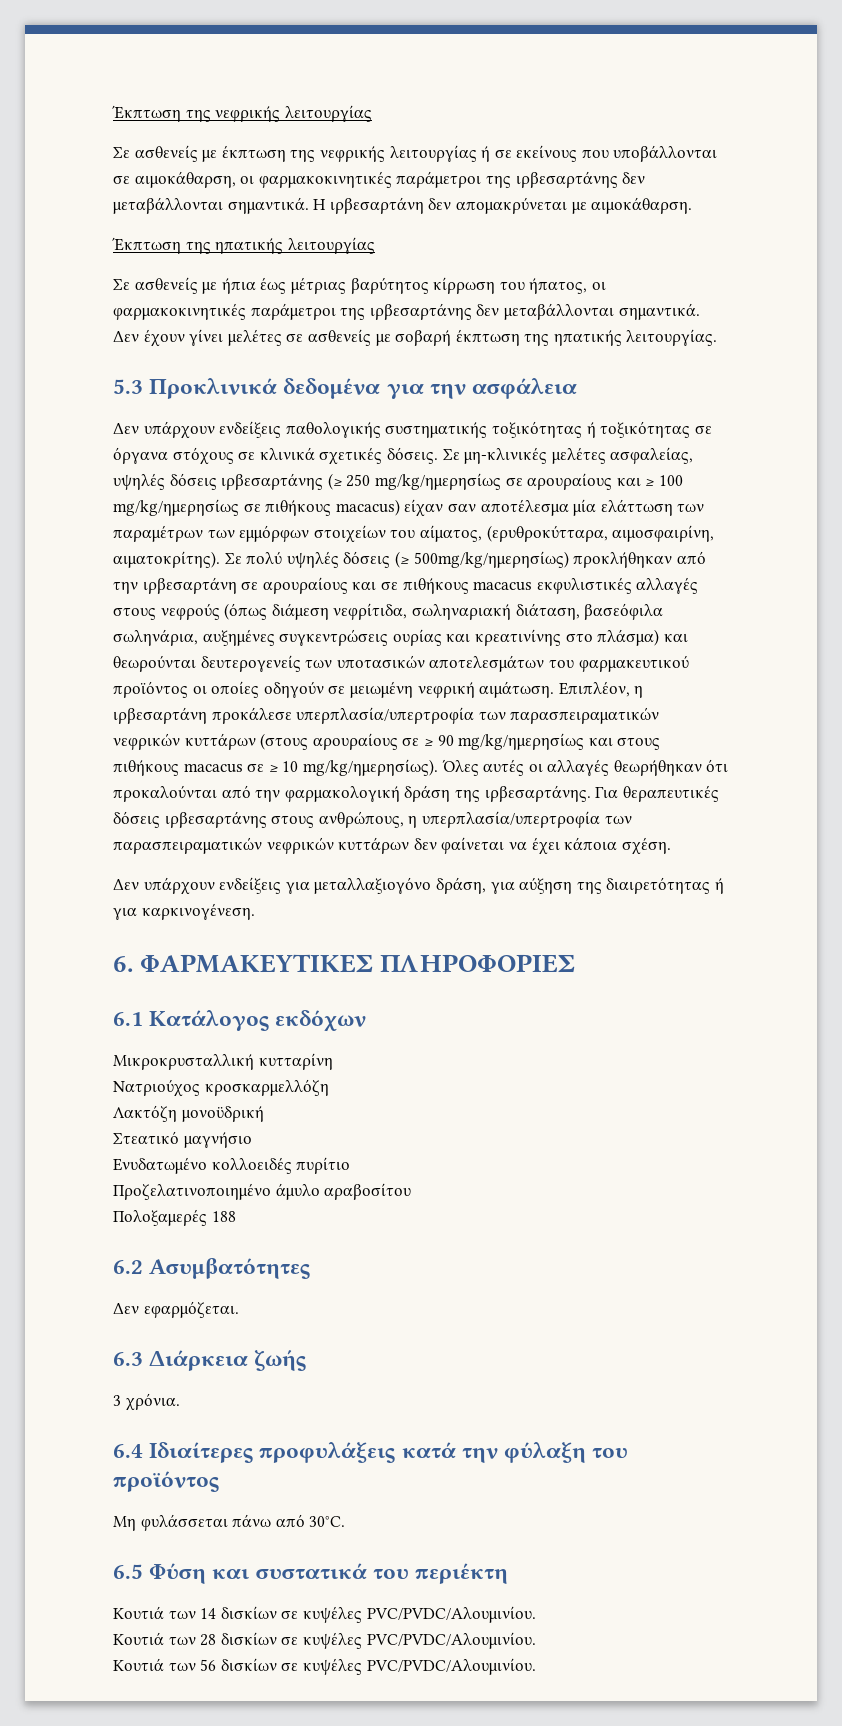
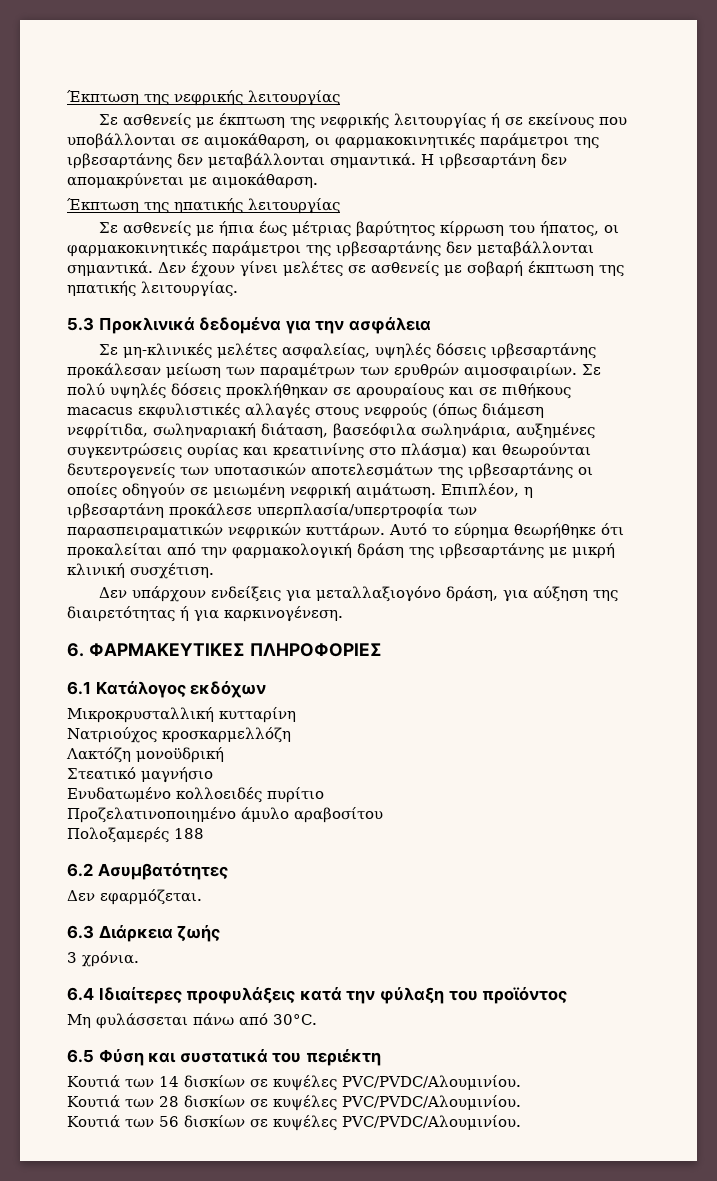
- Δεν υπάρχουν ενδείξεις παθολογικής συστηματικής τοξικότητας ή τοξικότητας σε όργανα στόχους σε κλινικά σχετικές δόσεις. Σε μη-κλινικές μελέτες ασφαλείας, υψηλές δόσεις ιρβεσαρτάνης (≥ 250 mg/kg/ημερησίως σε αρουραίους και ≥ 100 mg/kg/ημερησίως σε πιθήκους macacus) είχαν σαν αποτέλεσμα μία ελάττωση των παραμέτρων των εμμόρφων στοιχείων του αίματος, (ερυθροκύτταρα, αιμοσφαιρίνη, αιματοκρίτης). Σε πολύ υψηλές δόσεις (≥ 500mg/kg/ημερησίως) προκλήθηκαν από την ιρβεσαρτάνη σε αρουραίους και σε πιθήκους macacus εκφυλιστικές αλλαγές στους νεφρούς (όπως διάμεση νεφρίτιδα, σωληναριακή διάταση, βασεόφιλα σωληνάρια, αυξημένες συγκεντρώσεις ουρίας και κρεατινίνης στο πλάσμα) και θεωρούνται δευτερογενείς των υποτασικών αποτελεσμάτων του φαρμακευτικού προϊόντος οι οποίες οδηγούν σε μειωμένη νεφρική αιμάτωση.
+ Σε μη-κλινικές μελέτες ασφαλείας, υψηλές δόσεις ιρβεσαρτάνης προκάλεσαν μείωση των παραμέτρων των ερυθρών αιμοσφαιρίων. Σε πολύ υψηλές δόσεις προκλήθηκαν σε αρουραίους και σε πιθήκους macacus εκφυλιστικές αλλαγές στους νεφρούς (όπως διάμεση νεφρίτιδα, σωληναριακή διάταση, βασεόφιλα σωληνάρια, αυξημένες συγκεντρώσεις ουρίας και κρεατινίνης στο πλάσμα) και θεωρούνται δευτερογενείς των υποτασικών αποτελεσμάτων της ιρβεσαρτάνης οι οποίες οδηγούν σε μειωμένη νεφρική αιμάτωση.
- Επιπλέον, η ιρβεσαρτάνη προκάλεσε υπερπλασία/υπερτροφία των παρασπειραματικών νεφρικών κυττάρων (στους αρουραίους σε ≥ 90 mg/kg/ημερησίως και στους πιθήκους macacus σε ≥ 10 mg/kg/ημερησίως). Όλες αυτές οι αλλαγές θεωρήθηκαν ότι προκαλούνται από την φαρμακολογική δράση της ιρβεσαρτάνης. Για θεραπευτικές δόσεις ιρβεσαρτάνης στους ανθρώπους, η υπερπλασία/υπερτροφία των παρασπειραματικών νεφρικών κυττάρων δεν φαίνεται να έχει κάποια σχέση.
+ Επιπλέον, η ιρβεσαρτάνη προκάλεσε υπερπλασία/υπερτροφία των παρασπειραματικών νεφρικών κυττάρων. Αυτό το εύρημα θεωρήθηκε ότι προκαλείται από την φαρμακολογική δράση της ιρβεσαρτάνης με μικρή κλινική συσχέτιση.

